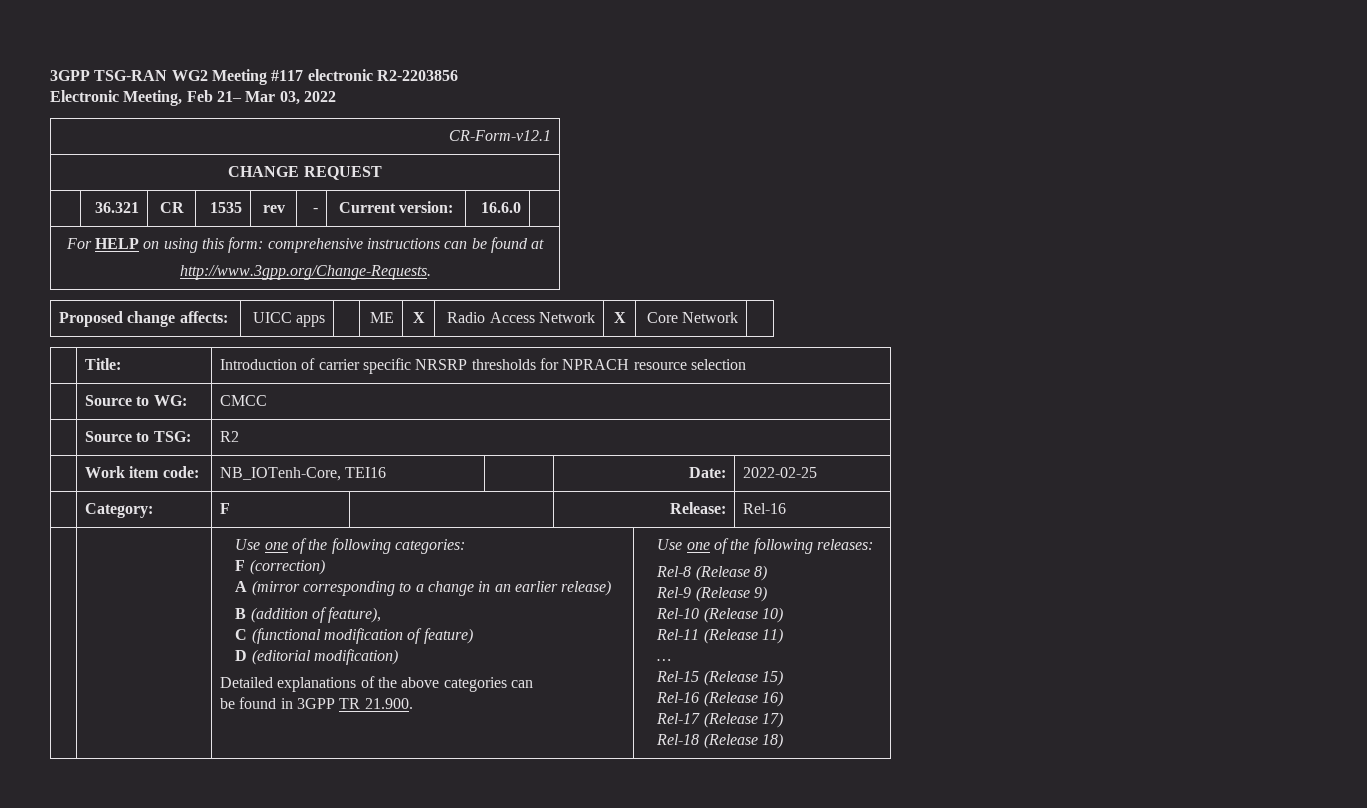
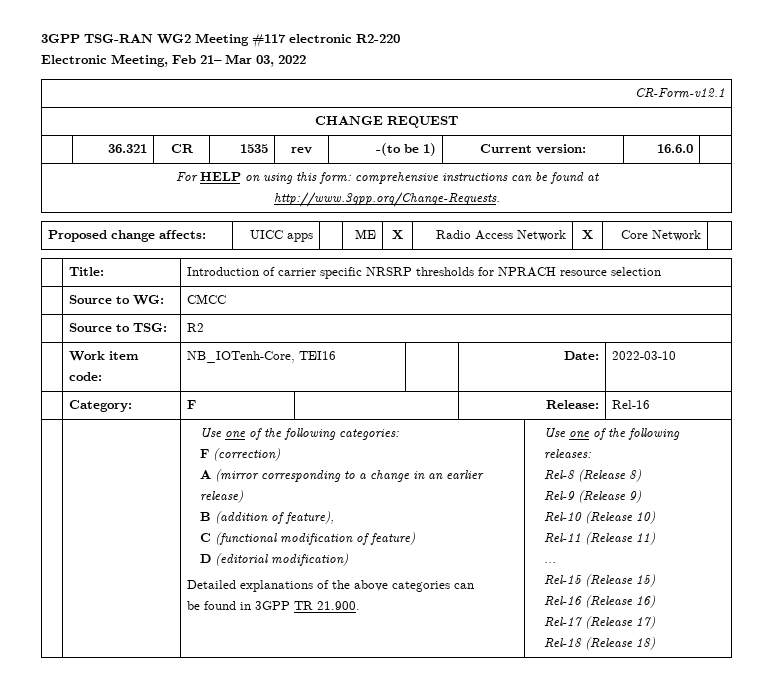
- 3GPP TSG-RAN WG2 Meeting #117 electronic R2-2203856
+ 3GPP TSG-RAN WG2 Meeting #117 electronic R2-220
- | 36.321 | CR | 1535 | rev | - | Current version: | 16.6.0 |
+ | 36.321 | CR | 1535 | rev | -(to be 1) | Current version: | 16.6.0 |
- | Work item code: | NB_IOTenh-Core, TEI16 | | Date: | 2022-02-25
+ | Work item code: | NB_IOTenh-Core, TEI16 | | Date: | 2022-03-10

